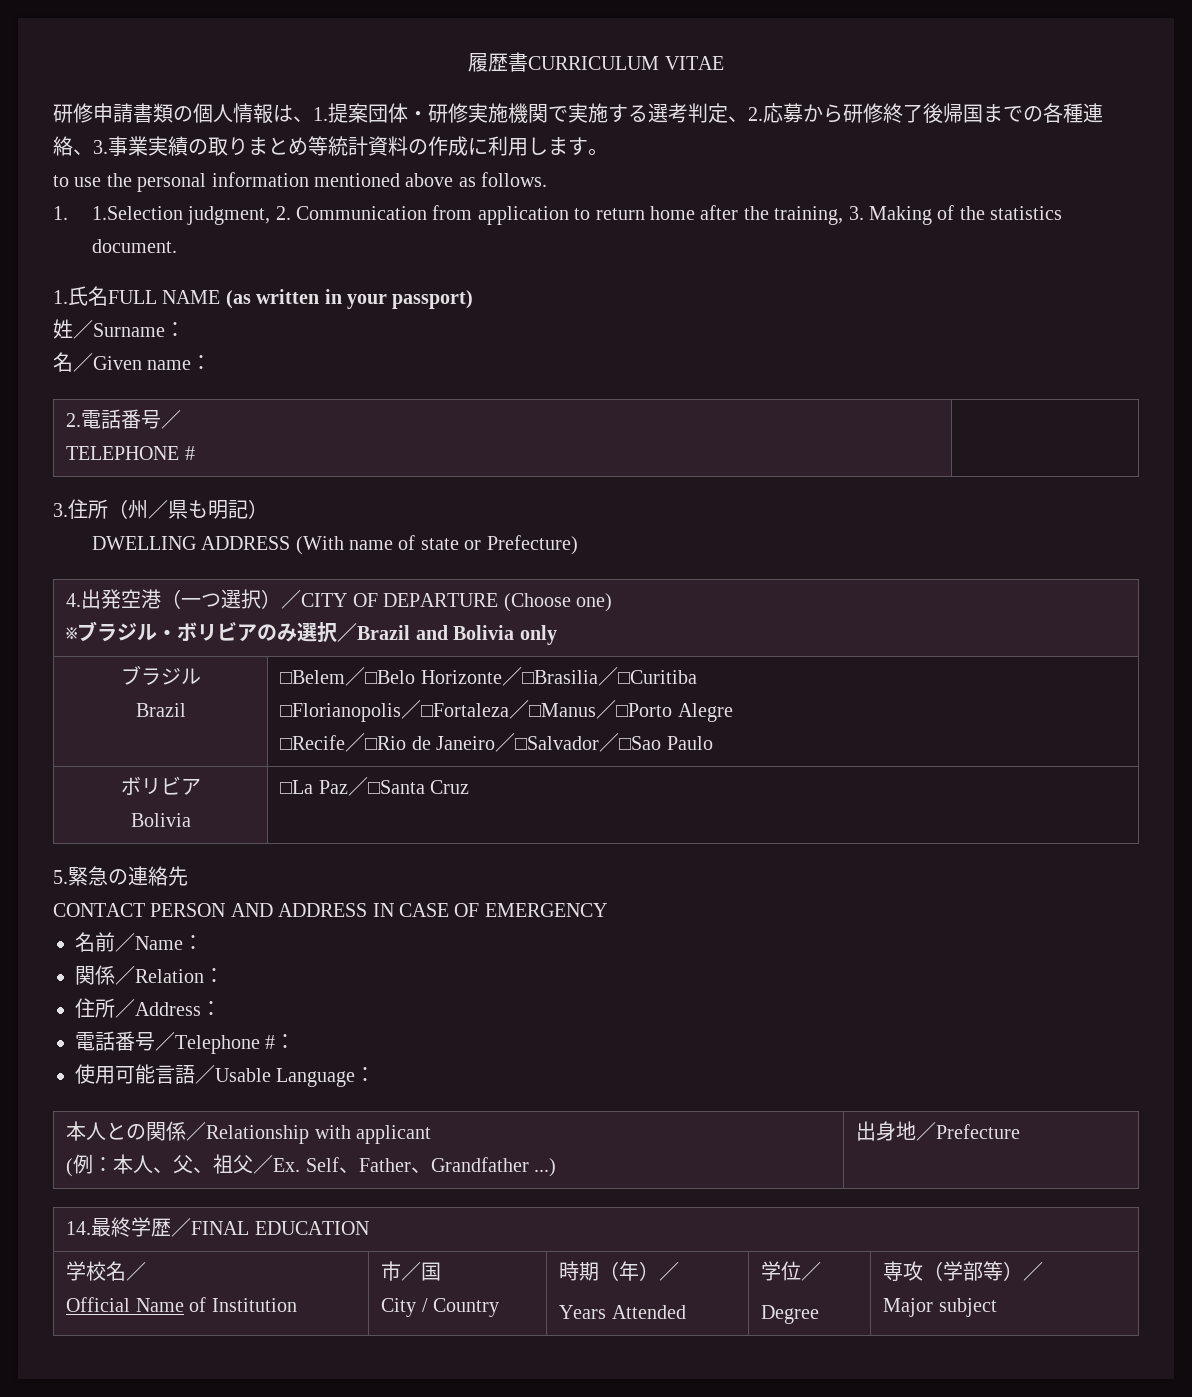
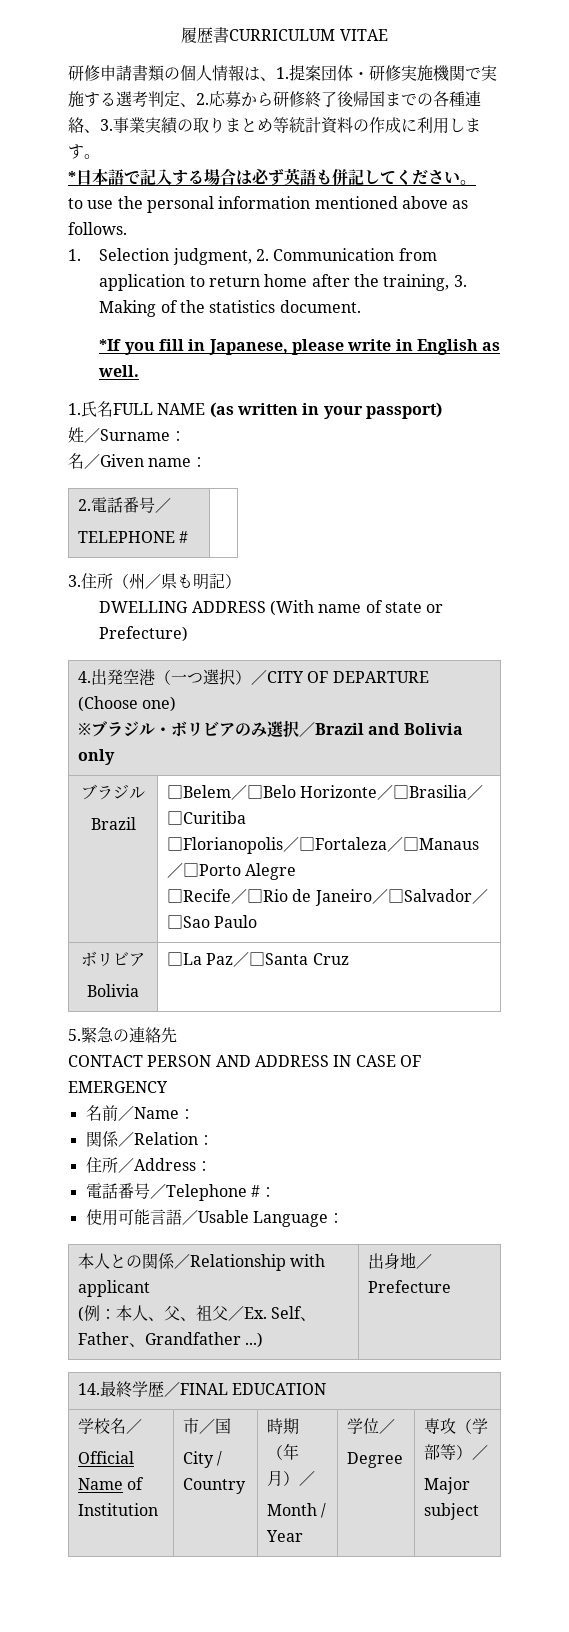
+ *日本語で記入する場合は必ず英語も併記してください。
- 1. 1.Selection judgment, 2. Communication from application to return home after the training, 3. Making of the statistics document.
+ 1. Selection judgment, 2. Communication from application to return home after the training, 3. Making of the statistics document.
+ *If you fill in Japanese, please write in English as well.
  4.出発空港（一つ選択）／CITY OF DEPARTURE (Choose one)
  ※ブラジル・ボリビアのみ選択／Brazil and Bolivia only
  ブラジル
  Brazil | □Belem／□Belo Horizonte／□Brasilia／□Curitiba
- □Florianopolis／□Fortaleza／□Manus／□Porto Alegre
+ □Florianopolis／□Fortaleza／□Manaus／□Porto Alegre
  学校名／
  Official Name of Institution | 市／国
- City / Country | 時期（年）／
- Years Attended | 学位／
+ City / Country | 時期（年月）／
+ Month / Year | 学位／

